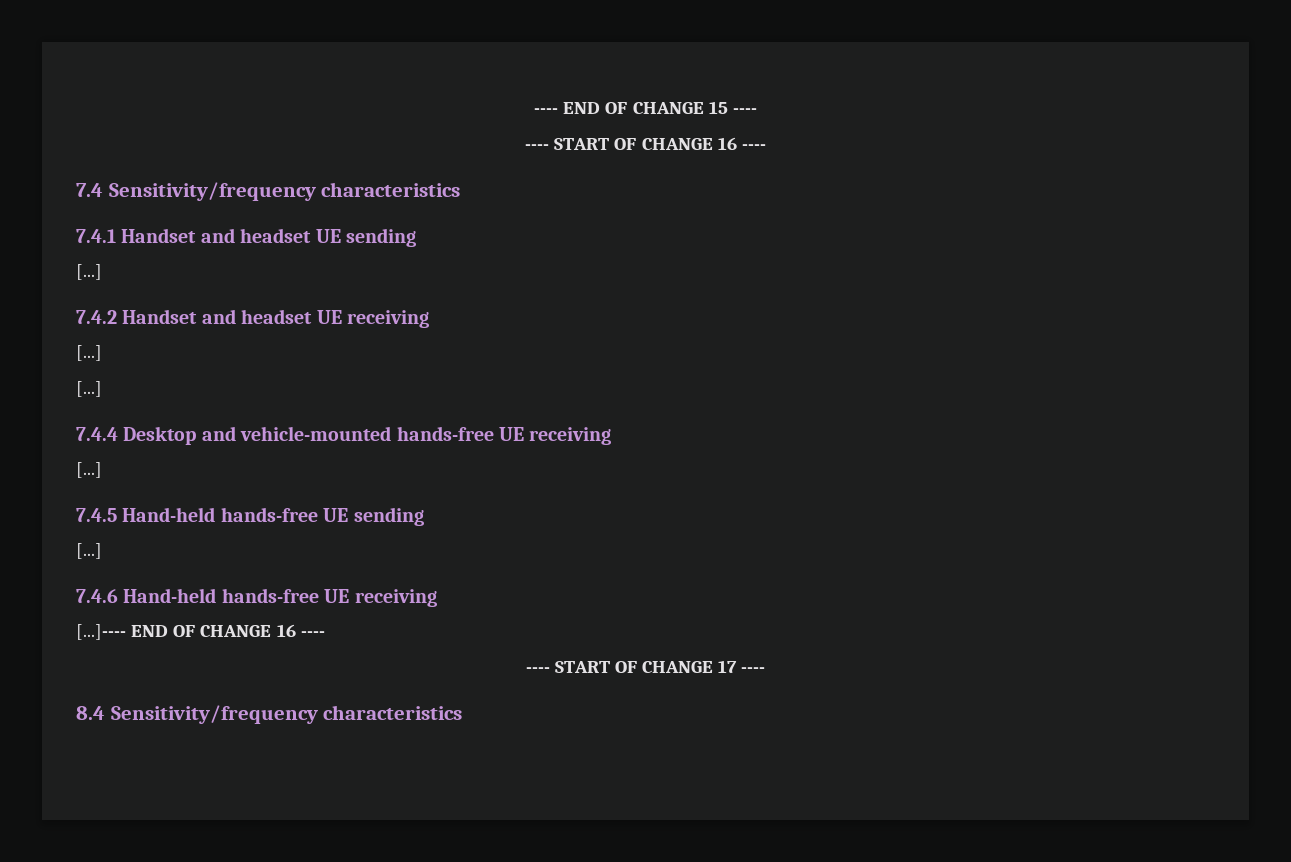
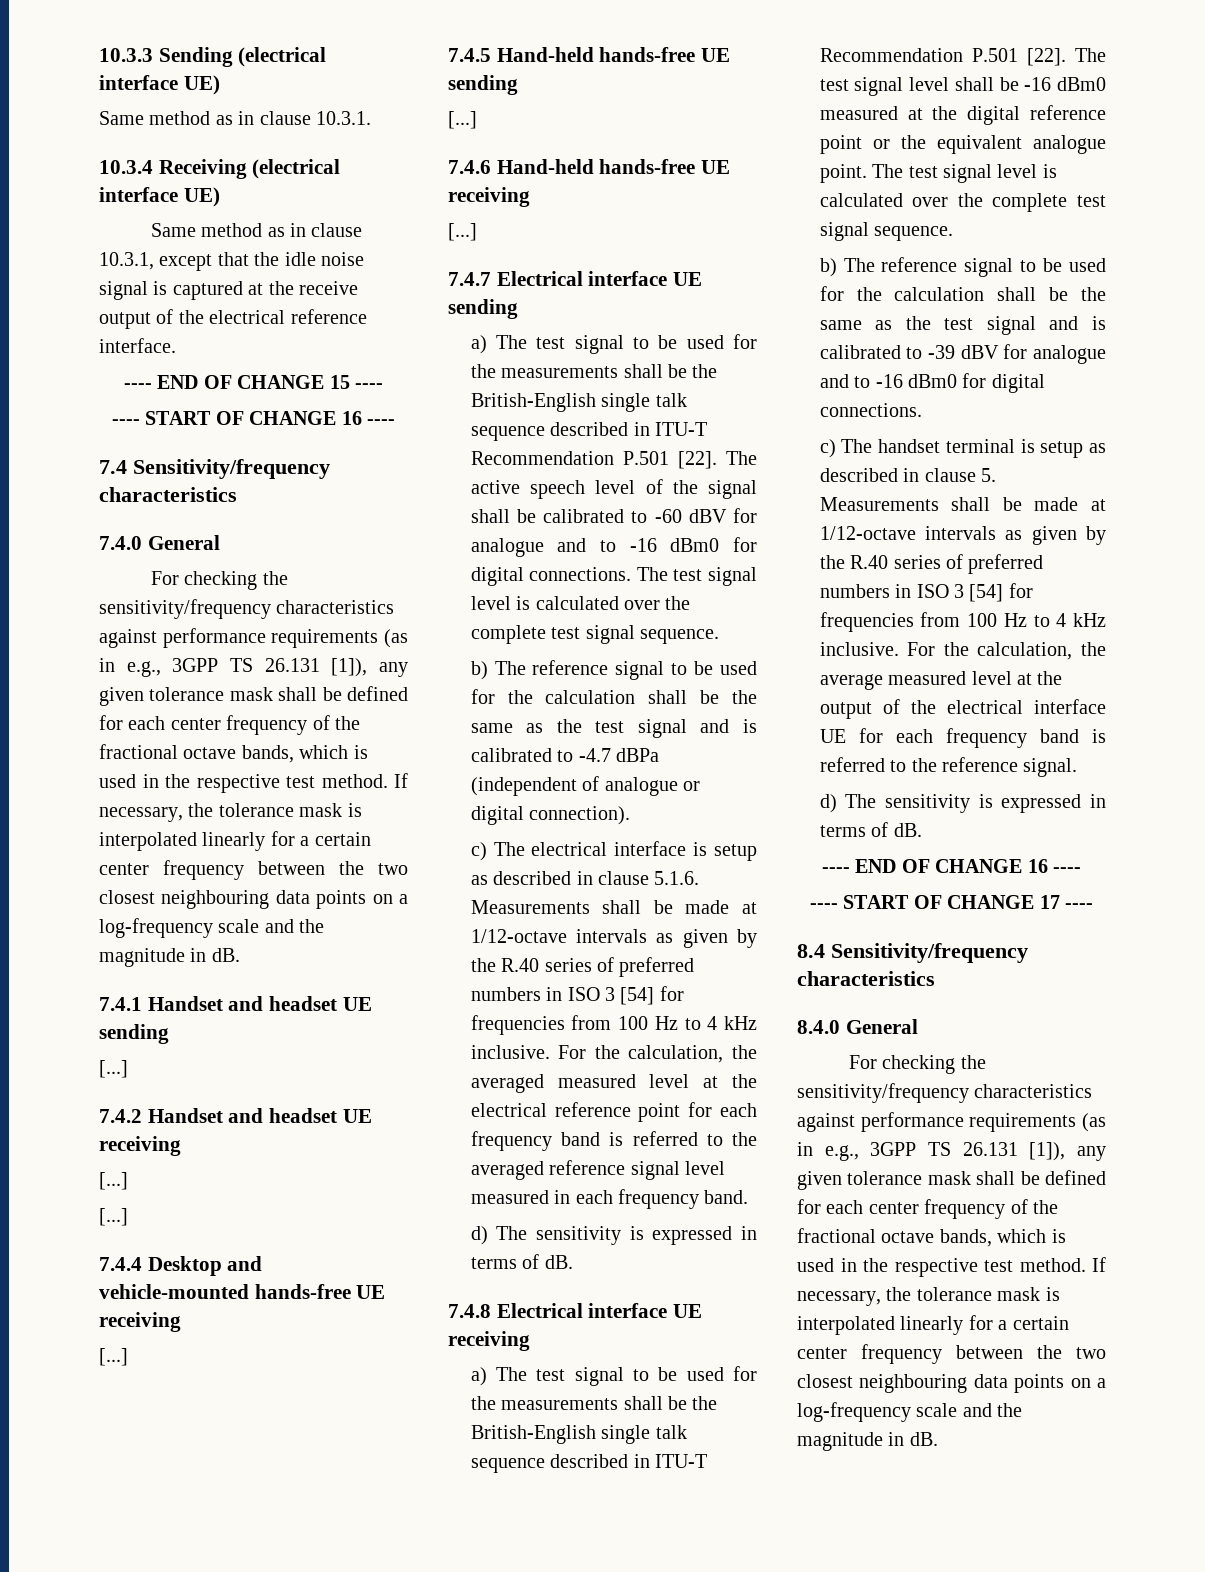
+ 10.3.3 Sending (electrical interface UE)
+ Same method as in clause 10.3.1.
+ 10.3.4 Receiving (electrical interface UE)
+ Same method as in clause 10.3.1, except that the idle noise signal is captured at the receive output of the electrical reference interface.
+ 7.4.0 General
+ For checking the sensitivity/frequency characteristics against performance requirements (as in e.g., 3GPP TS 26.131 [1]), any given tolerance mask shall be defined for each center frequency of the fractional octave bands, which is used in the respective test method. If necessary, the tolerance mask is interpolated linearly for a certain center frequency between the two closest neighbouring data points on a log-frequency scale and the magnitude in dB.
  7.4.6 Hand-held hands-free UE receiving
- [...]---- END OF CHANGE 16 ----
+ [...]
+ 7.4.7 Electrical interface UE sending
+ a) The test signal to be used for the measurements shall be the British-English single talk sequence described in ITU-T Recommendation P.501 [22]. The active speech level of the signal shall be calibrated to -60 dBV for analogue and to -16 dBm0 for digital connections. The test signal level is calculated over the complete test signal sequence.
+ b) The reference signal to be used for the calculation shall be the same as the test signal and is calibrated to -4.7 dBPa (independent of analogue or digital connection).
+ c) The electrical interface is setup as described in clause 5.1.6. Measurements shall be made at 1/12-octave intervals as given by the R.40 series of preferred numbers in ISO 3 [54] for frequencies from 100 Hz to 4 kHz inclusive. For the calculation, the averaged measured level at the electrical reference point for each frequency band is referred to the averaged reference signal level measured in each frequency band.
+ d) The sensitivity is expressed in terms of dB.
+ 7.4.8 Electrical interface UE receiving
+ a) The test signal to be used for the measurements shall be the British-English single talk sequence described in ITU-T Recommendation P.501 [22]. The test signal level shall be -16 dBm0 measured at the digital reference point or the equivalent analogue point. The test signal level is calculated over the complete test signal sequence.
+ b) The reference signal to be used for the calculation shall be the same as the test signal and is calibrated to -39 dBV for analogue and to -16 dBm0 for digital connections.
+ c) The handset terminal is setup as described in clause 5. Measurements shall be made at 1/12-octave intervals as given by the R.40 series of preferred numbers in ISO 3 [54] for frequencies from 100 Hz to 4 kHz inclusive. For the calculation, the average measured level at the output of the electrical interface UE for each frequency band is referred to the reference signal.
+ d) The sensitivity is expressed in terms of dB.
+ ---- END OF CHANGE 16 ----
+ 8.4.0 General
+ For checking the sensitivity/frequency characteristics against performance requirements (as in e.g., 3GPP TS 26.131 [1]), any given tolerance mask shall be defined for each center frequency of the fractional octave bands, which is used in the respective test method. If necessary, the tolerance mask is interpolated linearly for a certain center frequency between the two closest neighbouring data points on a log-frequency scale and the magnitude in dB.

